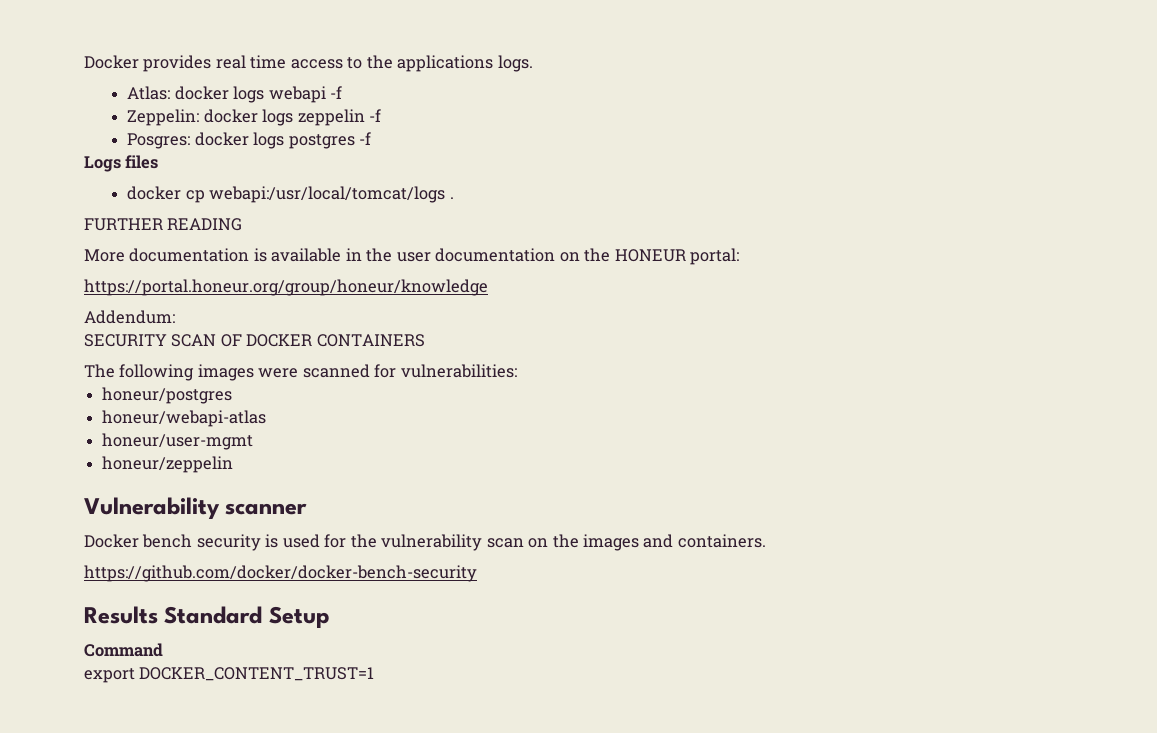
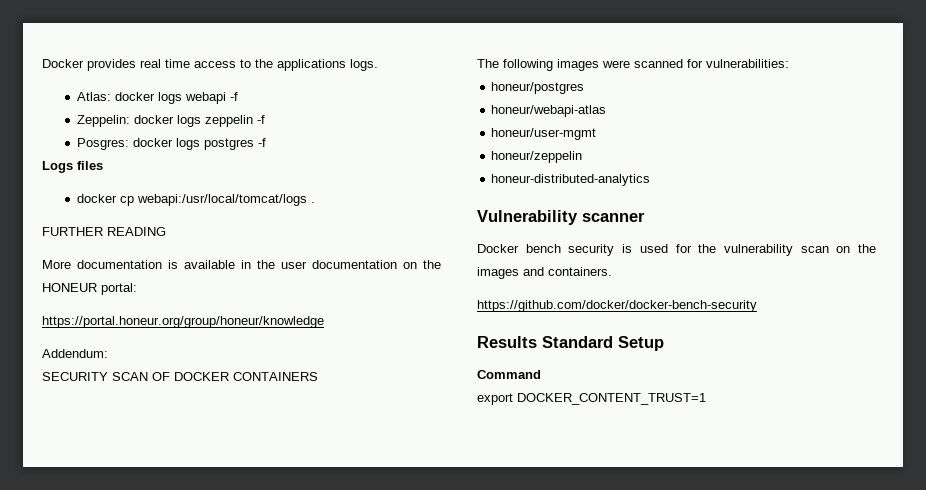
+ honeur-distributed-analytics

